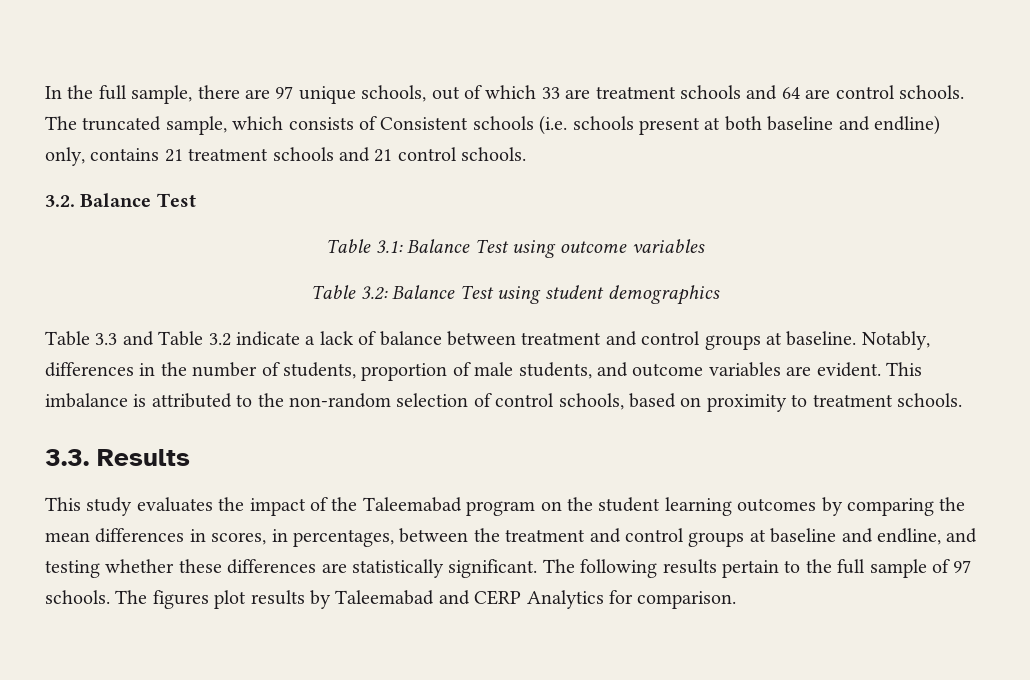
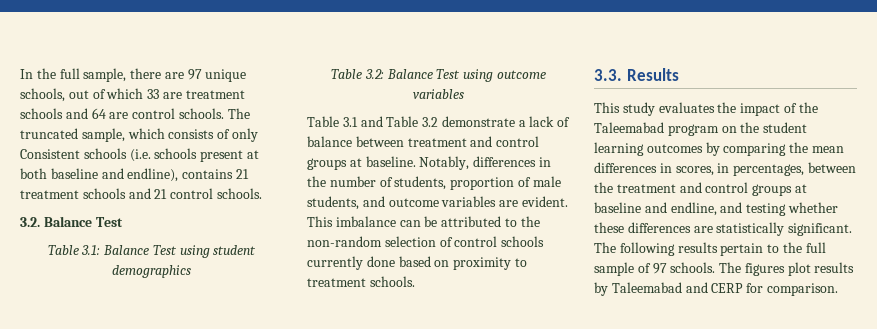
- The truncated sample, which consists of Consistent schools (i.e. schools present at both baseline and endline) only, contains 21 treatment schools and 21 control schools.
+ The truncated sample, which consists of only Consistent schools (i.e. schools present at both baseline and endline), contains 21 treatment schools and 21 control schools.
- Table 3.1: Balance Test using outcome variables
+ Table 3.1: Balance Test using student demographics
- Table 3.2: Balance Test using student demographics
- Table 3.3 and Table 3.2 indicate a lack of balance between treatment and control groups at baseline.
+ Table 3.2: Balance Test using outcome variables
+ Table 3.1 and Table 3.2 demonstrate a lack of balance between treatment and control groups at baseline.
- This imbalance is attributed to the non-random selection of control schools, based on proximity to treatment schools.
+ This imbalance can be attributed to the non-random selection of control schools currently done based on proximity to treatment schools.
- The figures plot results by Taleemabad and CERP Analytics for comparison.
+ The figures plot results by Taleemabad and CERP for comparison.

